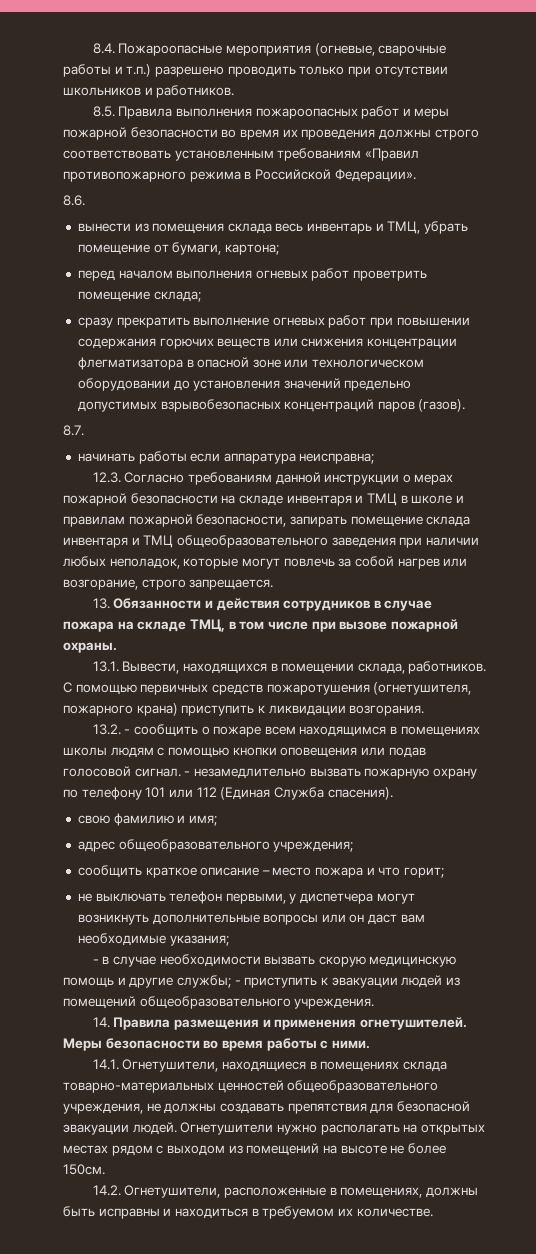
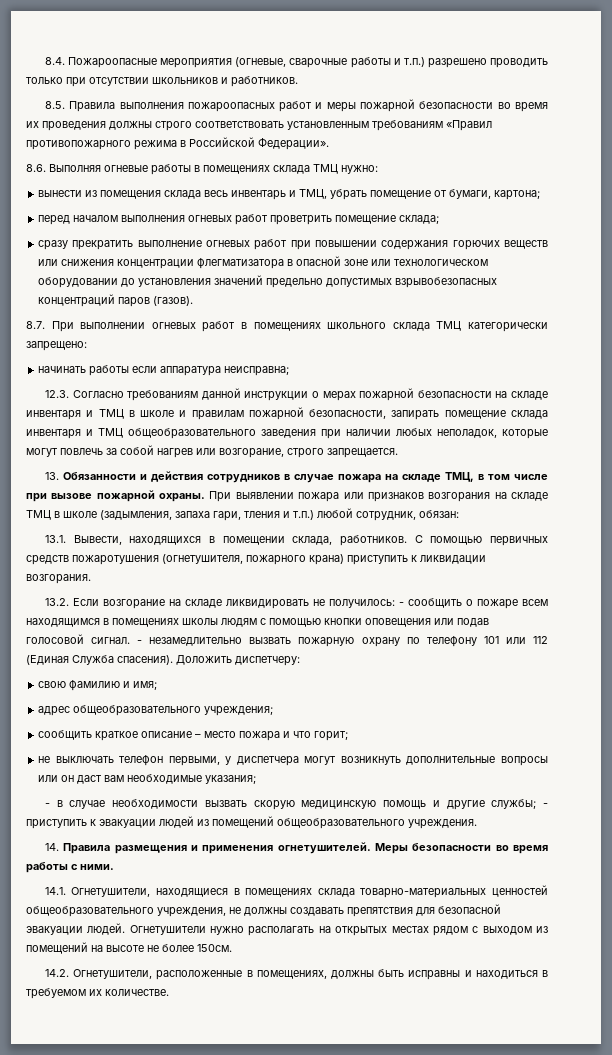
- 8.6.
+ 8.6. Выполняя огневые работы в помещениях склада ТМЦ нужно:
- 8.7.
+ 8.7. При выполнении огневых работ в помещениях школьного склада ТМЦ категорически запрещено:
+ При выявлении пожара или признаков возгорания на складе ТМЦ в школе (задымления, запаха гари, тления и т.п.) любой сотрудник, обязан:
- 13.2. - сообщить о пожаре всем находящимся в помещениях школы людям с помощью кнопки оповещения или подав голосовой сигнал.
+ 13.2. Если возгорание на складе ликвидировать не получилось: - сообщить о пожаре всем находящимся в помещениях школы людям с помощью кнопки оповещения или подав голосовой сигнал.
+ Доложить диспетчеру:

